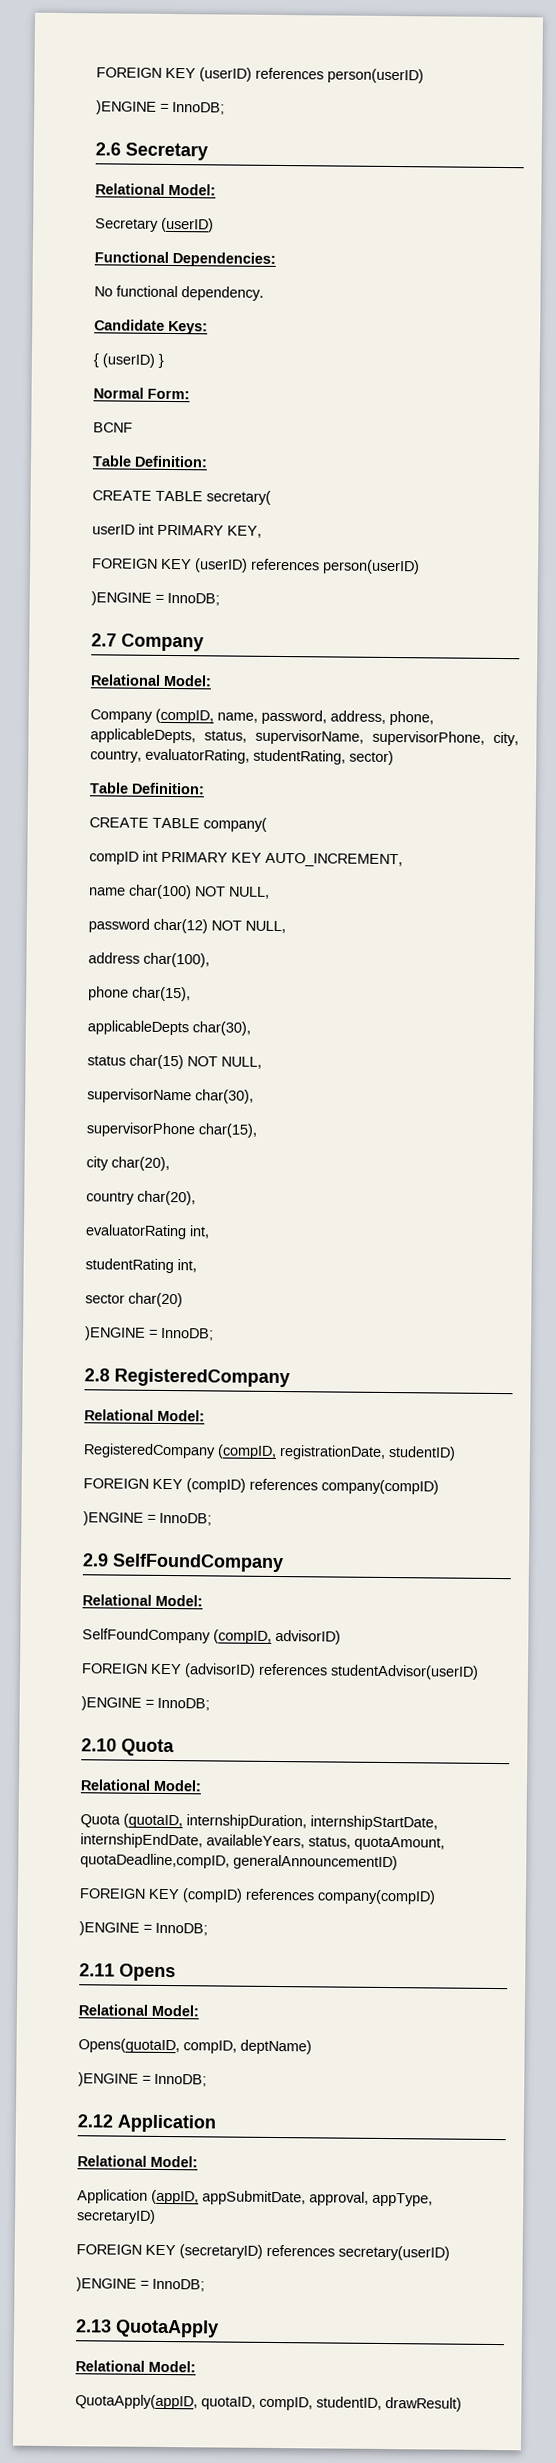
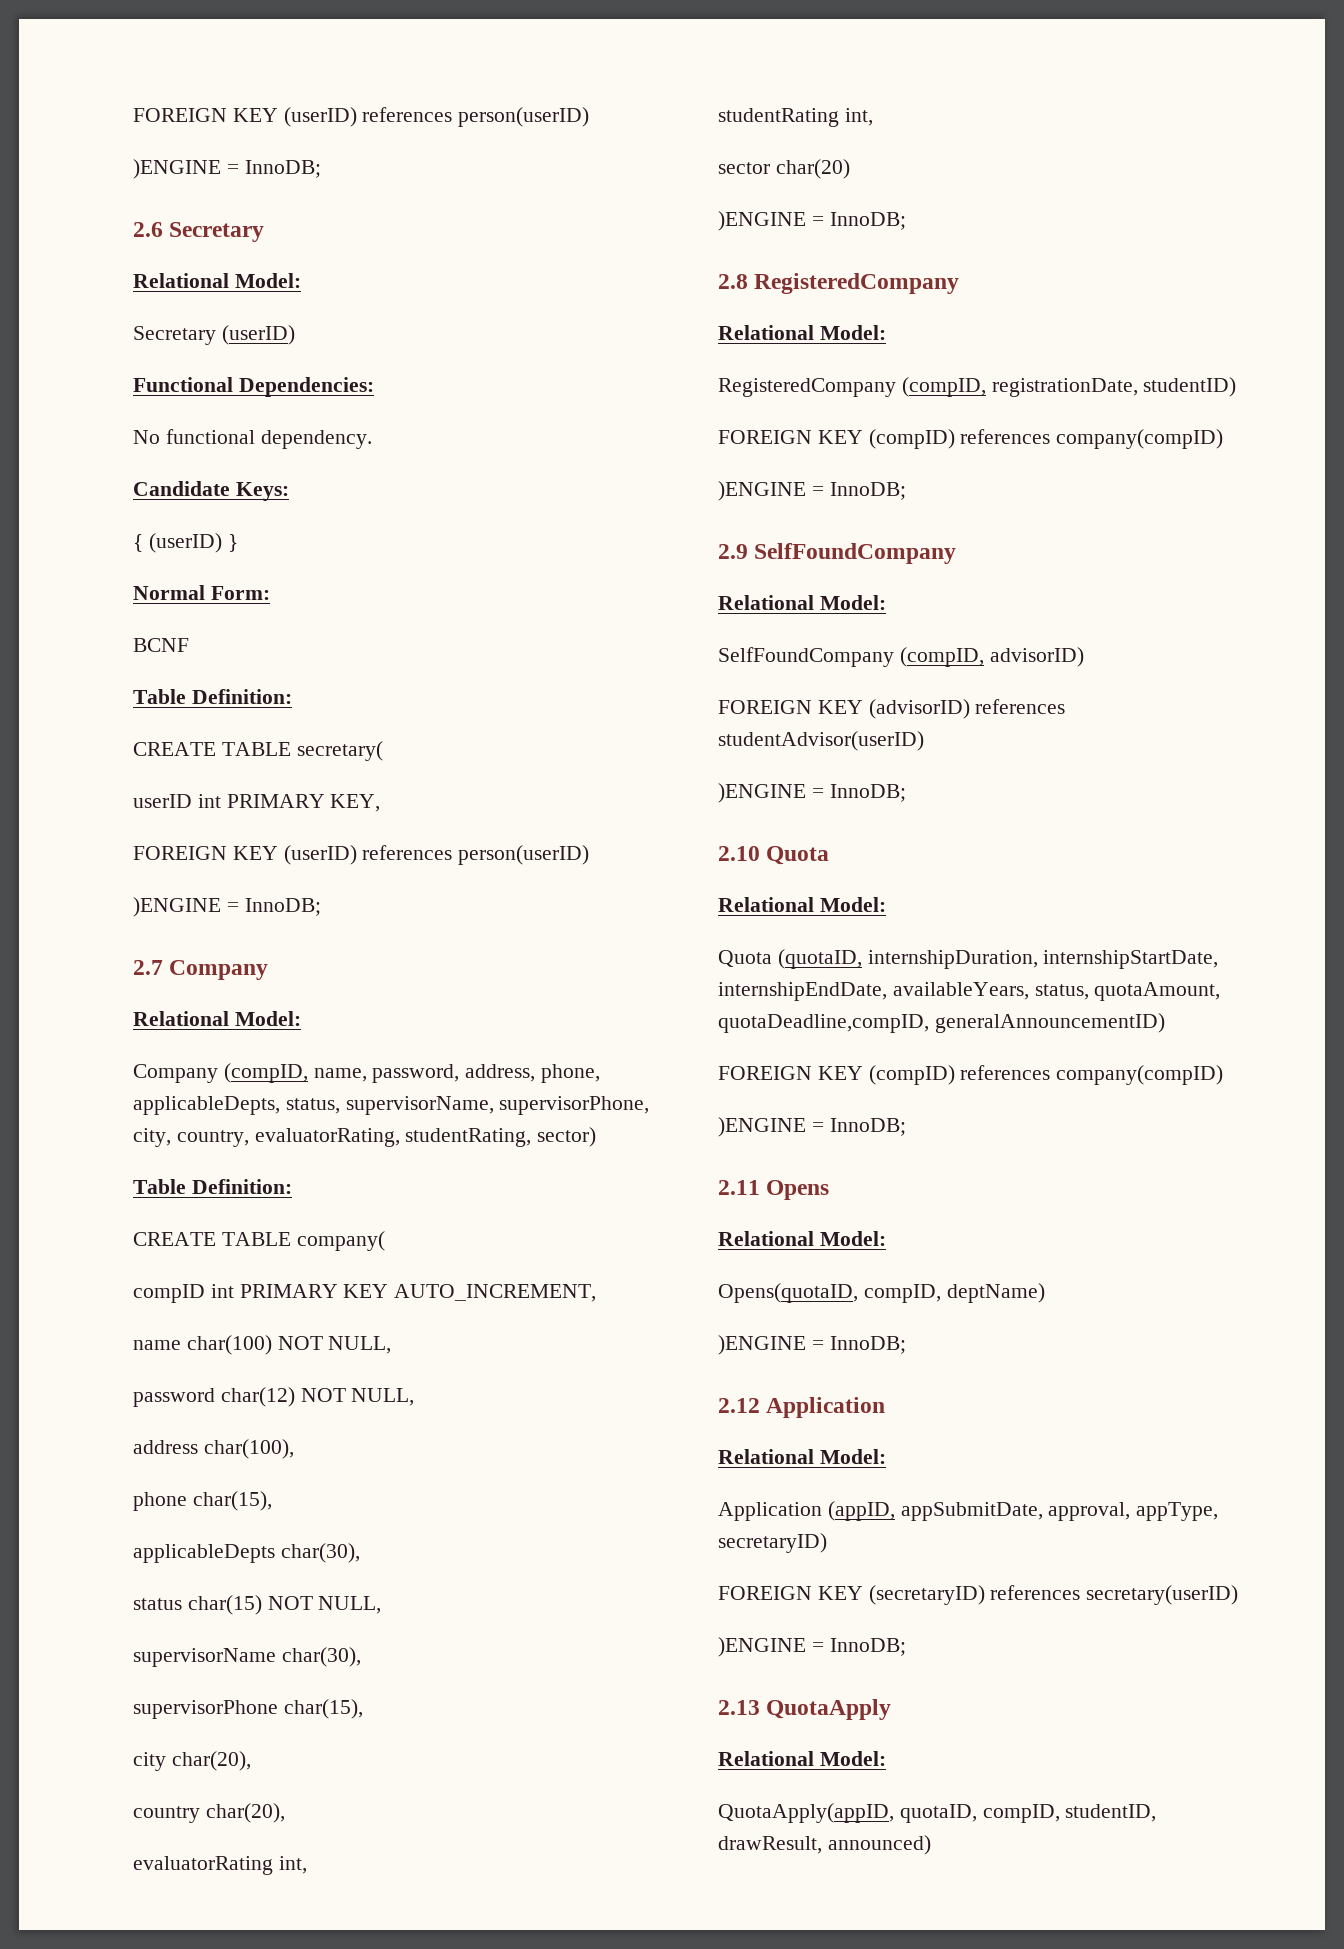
- QuotaApply(appID, quotaID, compID, studentID, drawResult)
+ QuotaApply(appID, quotaID, compID, studentID, drawResult, announced)

